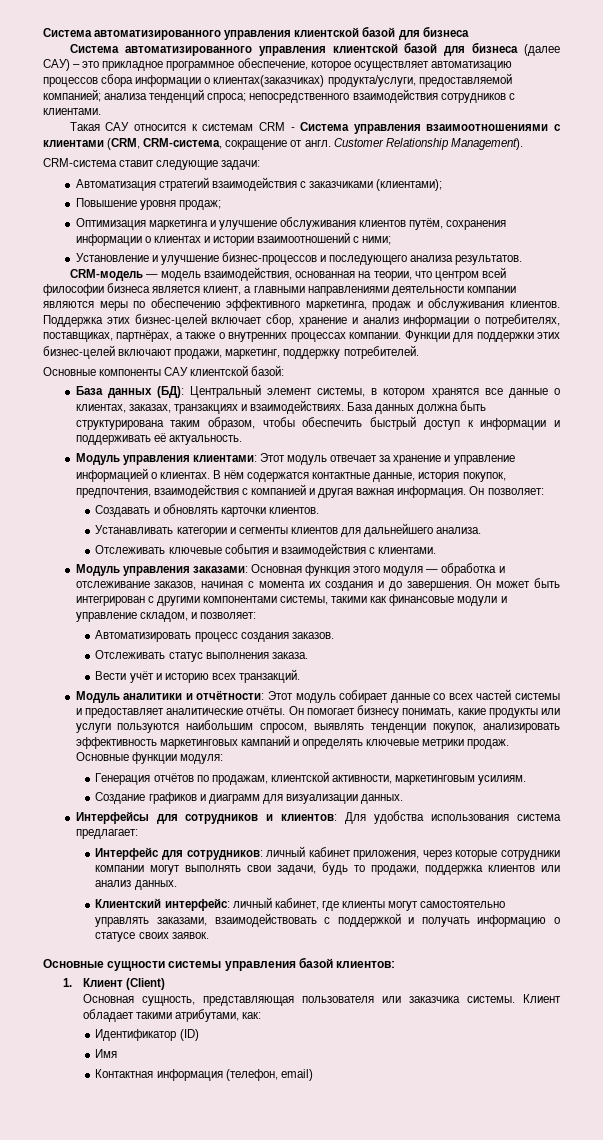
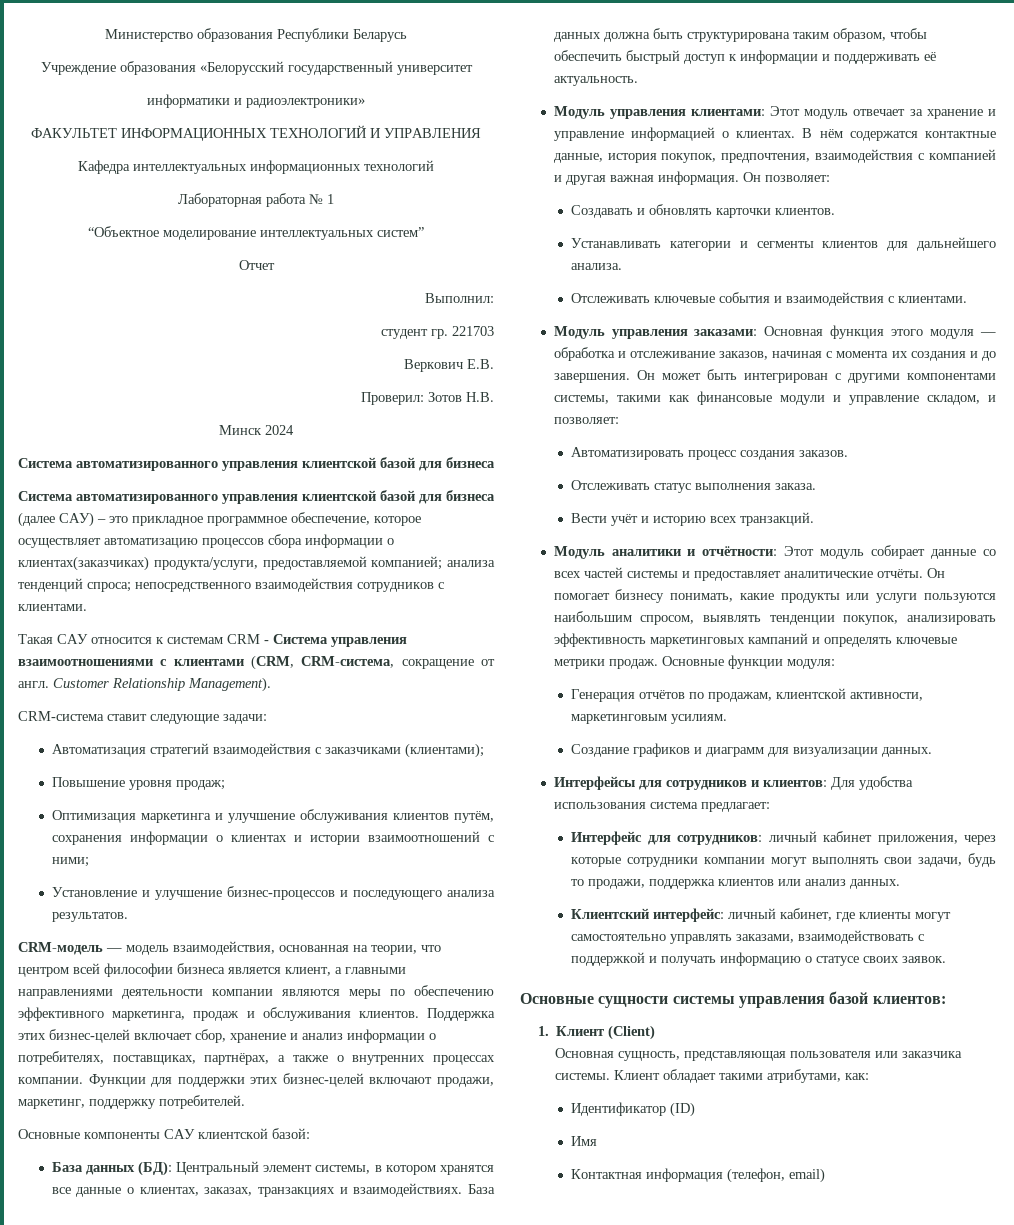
+ Министерство образования Республики Беларусь
+ Учреждение образования «Белорусский государственный университет
+ информатики и радиоэлектроники»
+ ФАКУЛЬТЕТ ИНФОРМАЦИОННЫХ ТЕХНОЛОГИЙ И УПРАВЛЕНИЯ
+ Кафедра интеллектуальных информационных технологий
+ Лабораторная работа № 1
+ “Объектное моделирование интеллектуальных систем”
+ Отчет
+ Выполнил:
+ студент гр. 221703
+ Веркович Е.В.
+ Проверил: Зотов Н.В.
+ Минск 2024

